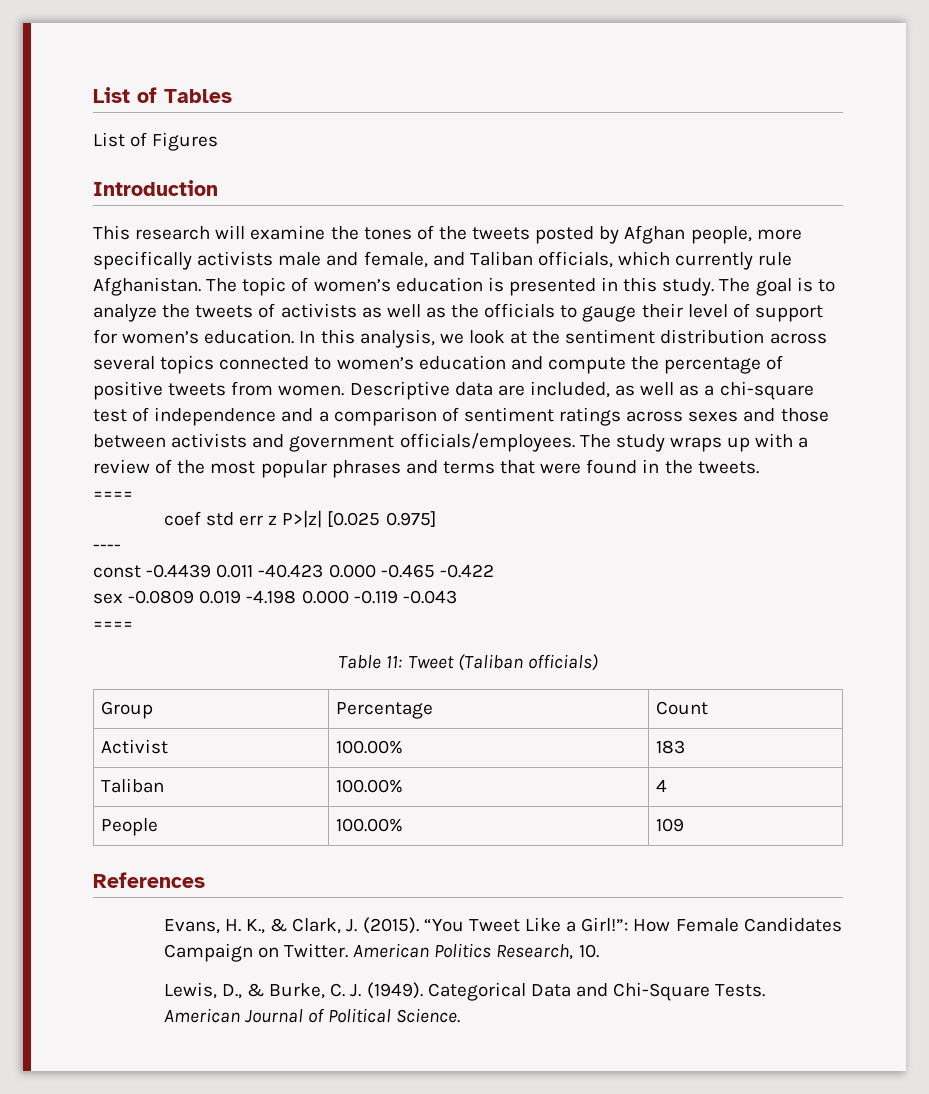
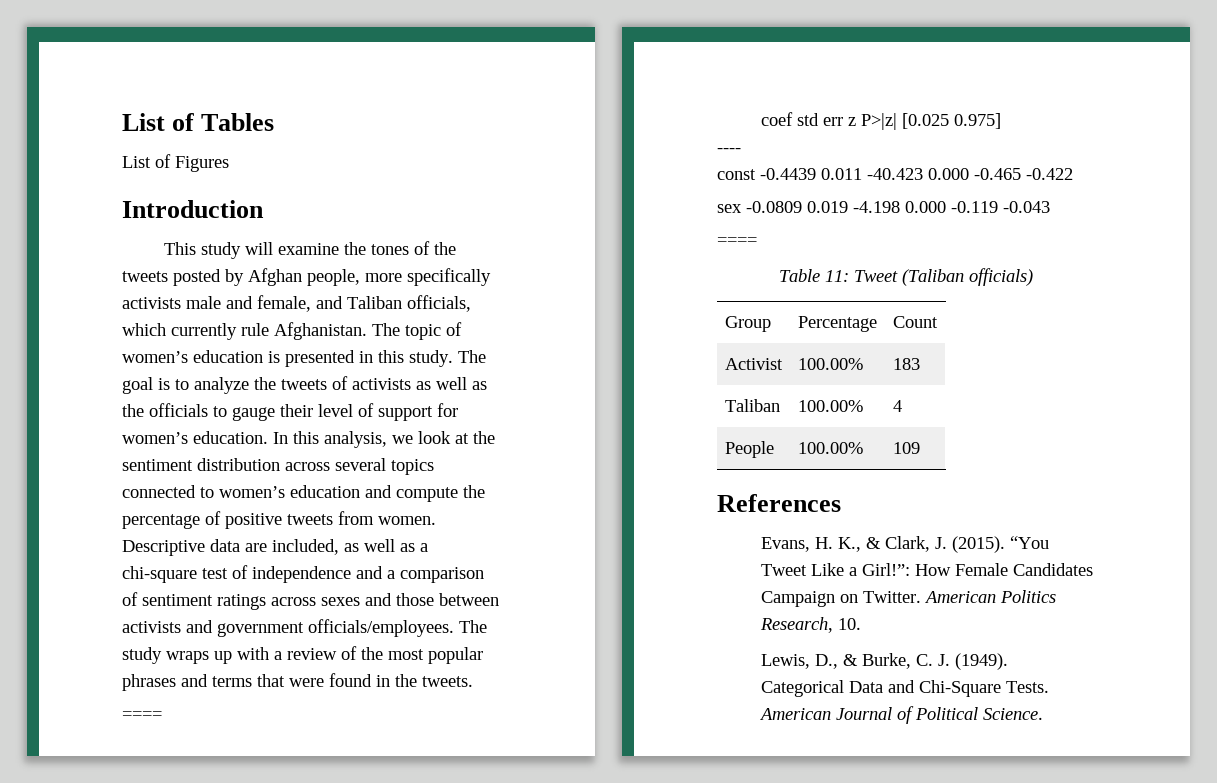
- This research will examine the tones of the tweets posted by Afghan people, more specifically activists male and female, and Taliban officials, which currently rule Afghanistan.
+ This study will examine the tones of the tweets posted by Afghan people, more specifically activists male and female, and Taliban officials, which currently rule Afghanistan.

